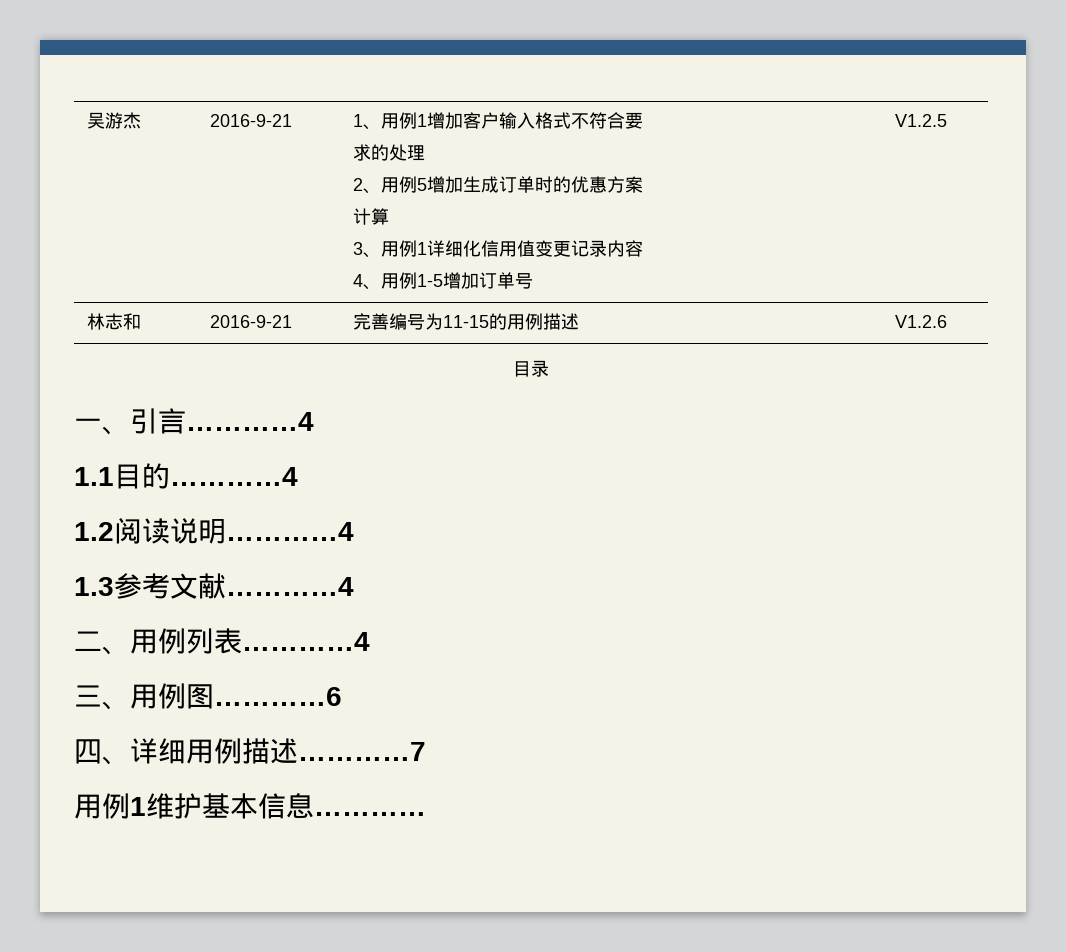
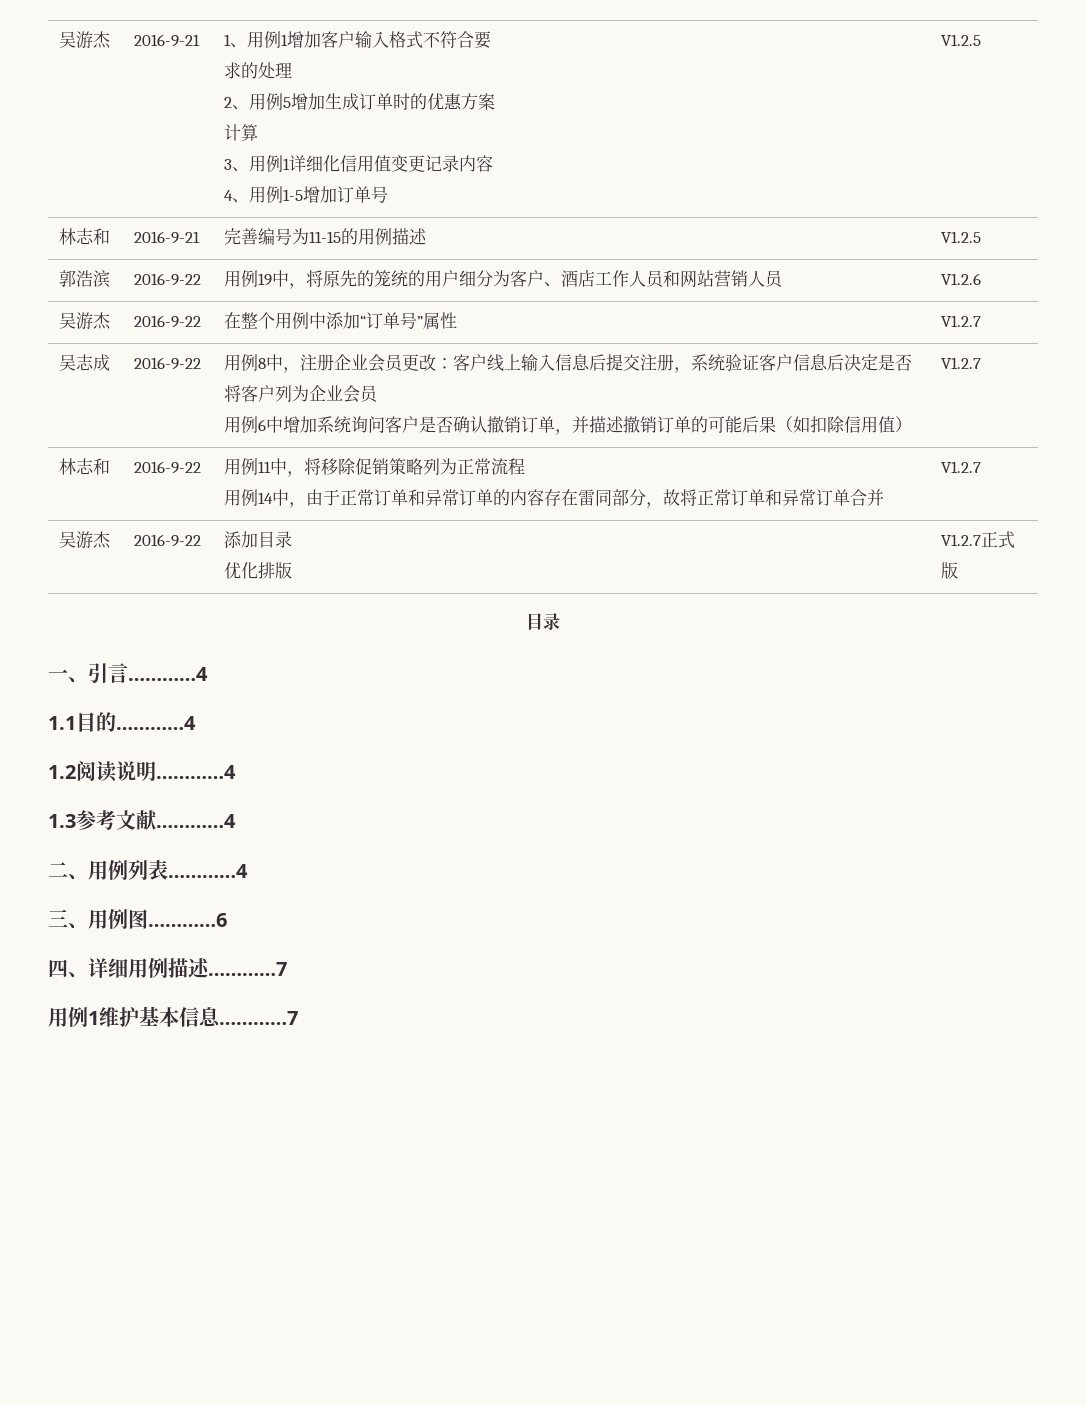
- 林志和 | 2016-9-21 | 完善编号为11-15的用例描述 | V1.2.6
+ 林志和 | 2016-9-21 | 完善编号为11-15的用例描述 | V1.2.5
+ 郭浩滨 | 2016-9-22 | 用例19中，将原先的笼统的用户细分为客户、酒店工作人员和网站营销人员 | V1.2.6
+ 吴游杰 | 2016-9-22 | 在整个用例中添加“订单号”属性 | V1.2.7
+ 吴志成 | 2016-9-22 | 用例8中，注册企业会员更改：客户线上输入信息后提交注册，系统验证客户信息后决定是否将客户列为企业会员
+ 用例6中增加系统询问客户是否确认撤销订单，并描述撤销订单的可能后果（如扣除信用值） | V1.2.7
+ 林志和 | 2016-9-22 | 用例11中，将移除促销策略列为正常流程
+ 用例14中，由于正常订单和异常订单的内容存在雷同部分，故将正常订单和异常订单合并 | V1.2.7
+ 吴游杰 | 2016-9-22 | 添加目录
+ 优化排版 | V1.2.7正式版
- 用例1维护基本信息…………
+ 用例1维护基本信息…………7

